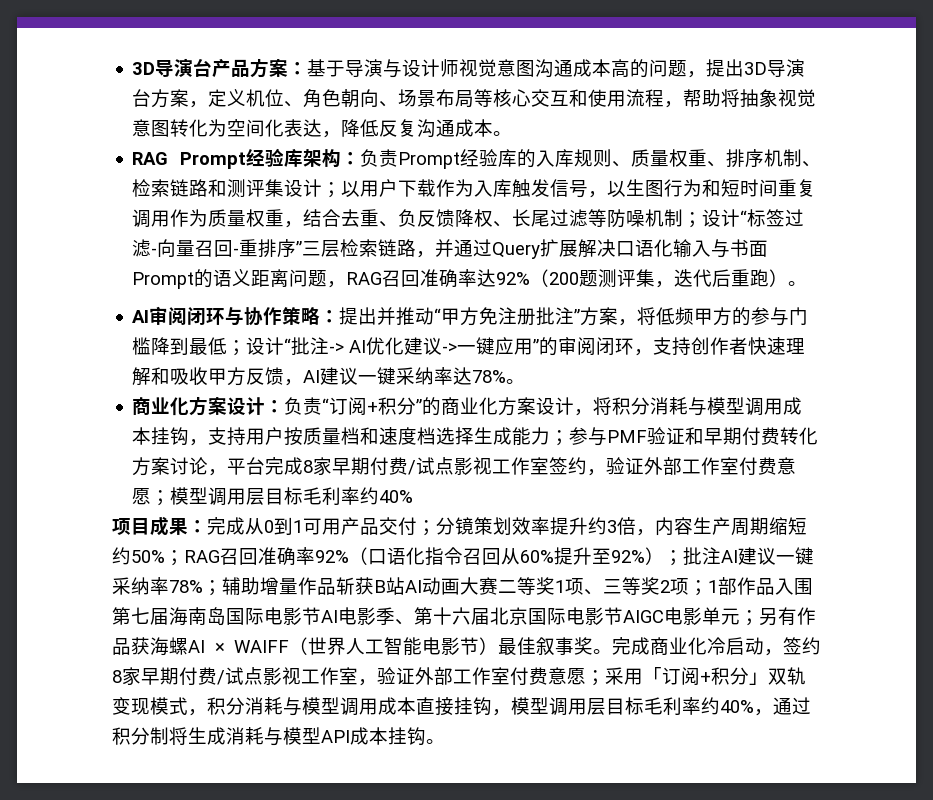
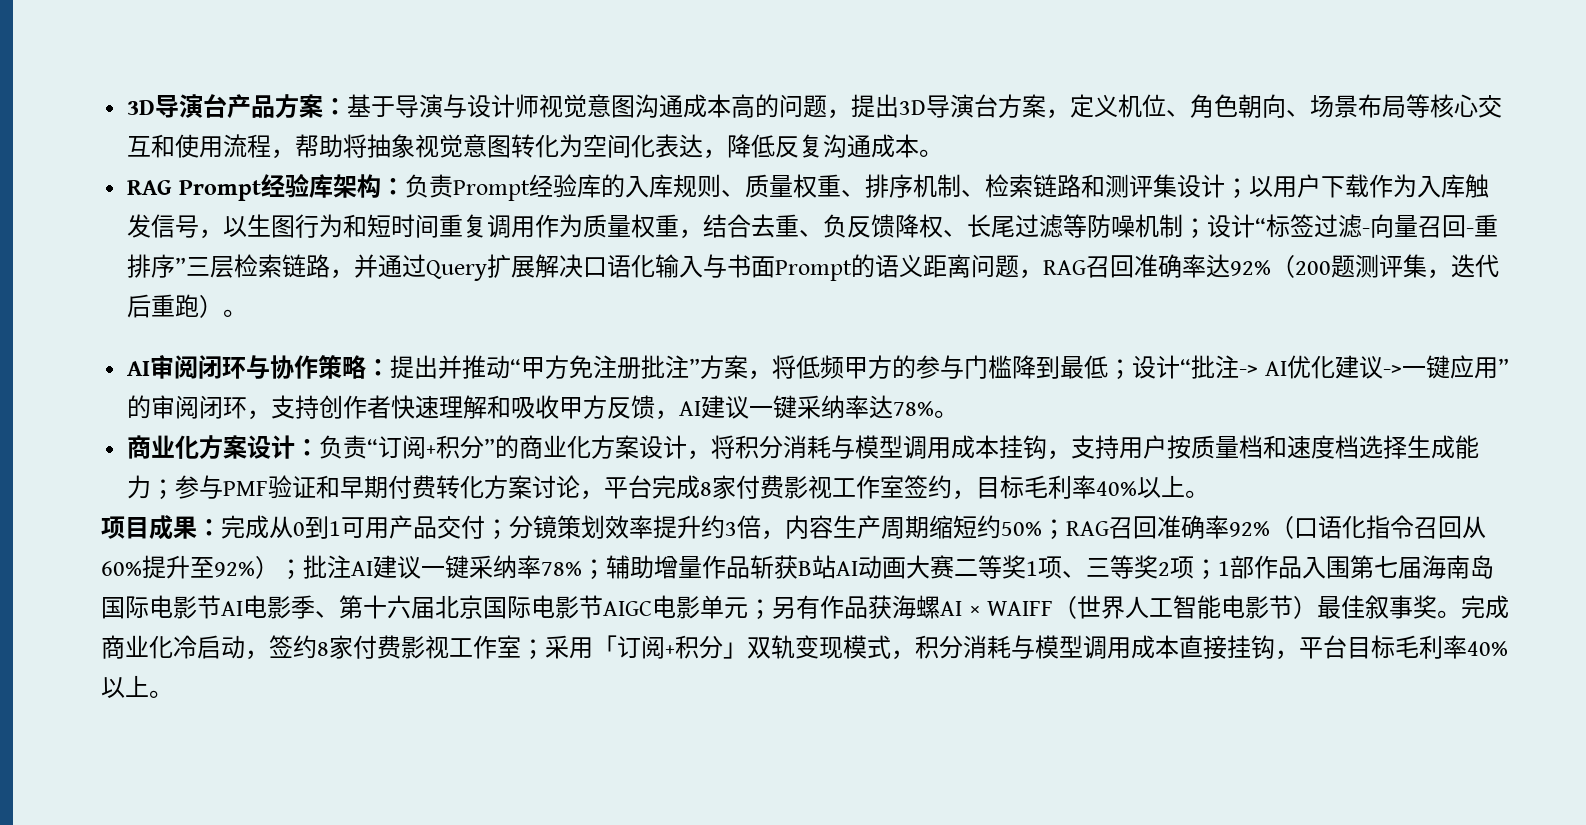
- 商业化方案设计：负责“订阅+积分”的商业化方案设计，将积分消耗与模型调用成本挂钩，支持用户按质量档和速度档选择生成能力；参与PMF验证和早期付费转化方案讨论，平台完成8家早期付费/试点影视工作室签约，验证外部工作室付费意愿；模型调用层目标毛利率约40%
+ 商业化方案设计：负责“订阅+积分”的商业化方案设计，将积分消耗与模型调用成本挂钩，支持用户按质量档和速度档选择生成能力；参与PMF验证和早期付费转化方案讨论，平台完成8家付费影视工作室签约，目标毛利率40%以上。
- 完成商业化冷启动，签约8家早期付费/试点影视工作室，验证外部工作室付费意愿；采用「订阅+积分」双轨变现模式，积分消耗与模型调用成本直接挂钩，模型调用层目标毛利率约40%，通过积分制将生成消耗与模型API成本挂钩。
+ 完成商业化冷启动，签约8家付费影视工作室；采用「订阅+积分」双轨变现模式，积分消耗与模型调用成本直接挂钩，平台目标毛利率40%以上。

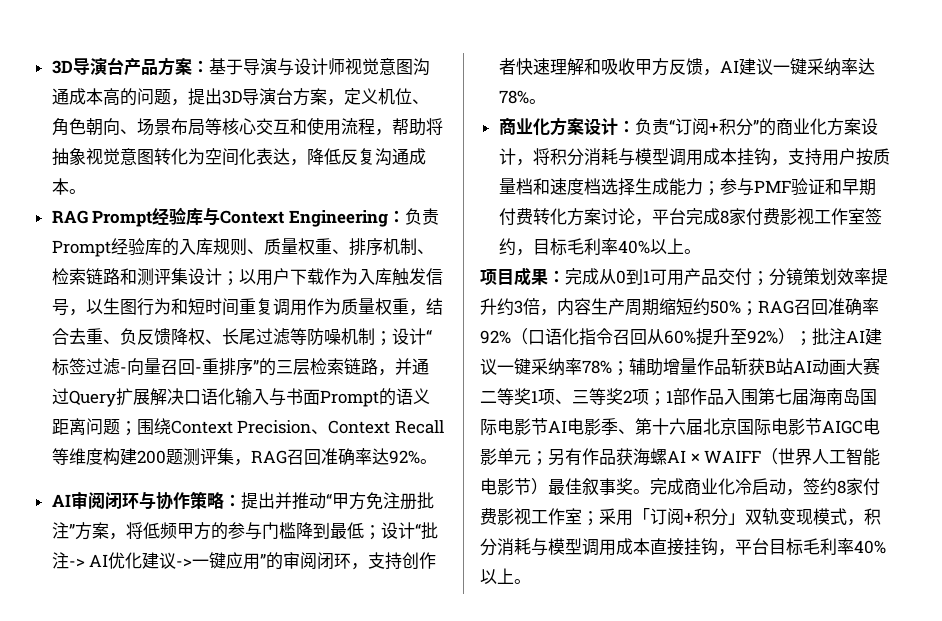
- RAG Prompt经验库架构：
+ RAG Prompt经验库与Context Engineering：
- 设计“标签过滤-向量召回-重排序”三层检索链路，并通过Query扩展解决口语化输入与书面Prompt的语义距离问题，RAG召回准确率达92%（200题测评集，迭代后重跑）。
+ 设计“标签过滤-向量召回-重排序”的三层检索链路，并通过Query扩展解决口语化输入与书面Prompt的语义距离问题；围绕Context Precision、Context Recall等维度构建200题测评集，RAG召回准确率达92%。

